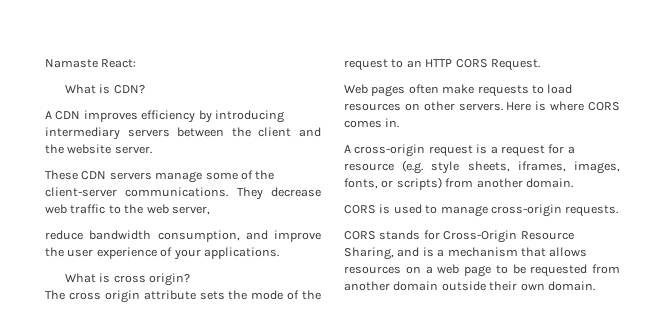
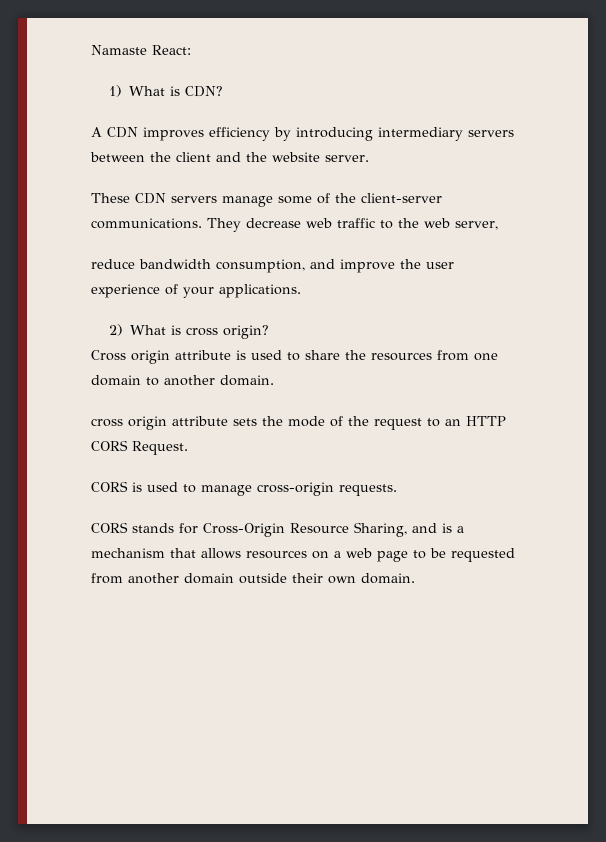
- What is CDN?
+ 1) What is CDN?
- What is cross origin?
+ 2) What is cross origin?
- The cross origin attribute sets the mode of the request to an HTTP CORS Request.
+ Cross origin attribute is used to share the resources from one domain to another domain.
+ cross origin attribute sets the mode of the request to an HTTP CORS Request.
- Web pages often make requests to load resources on other servers. Here is where CORS comes in.
- A cross-origin request is a request for a resource (e.g. style sheets, iframes, images, fonts, or scripts) from another domain.

